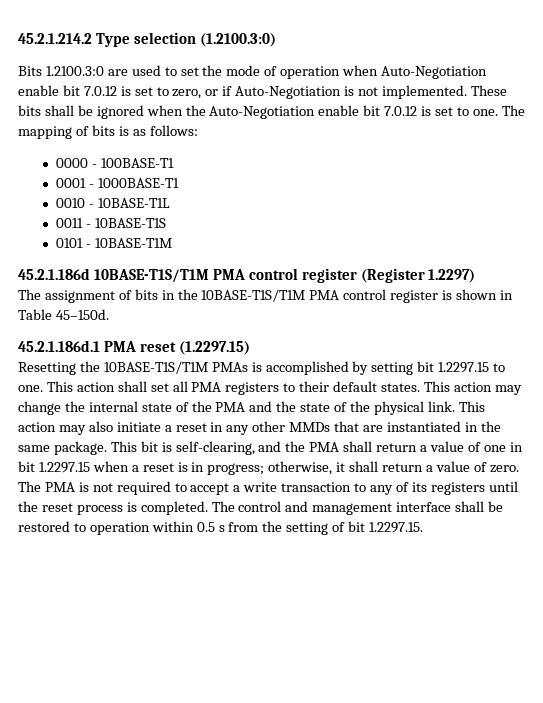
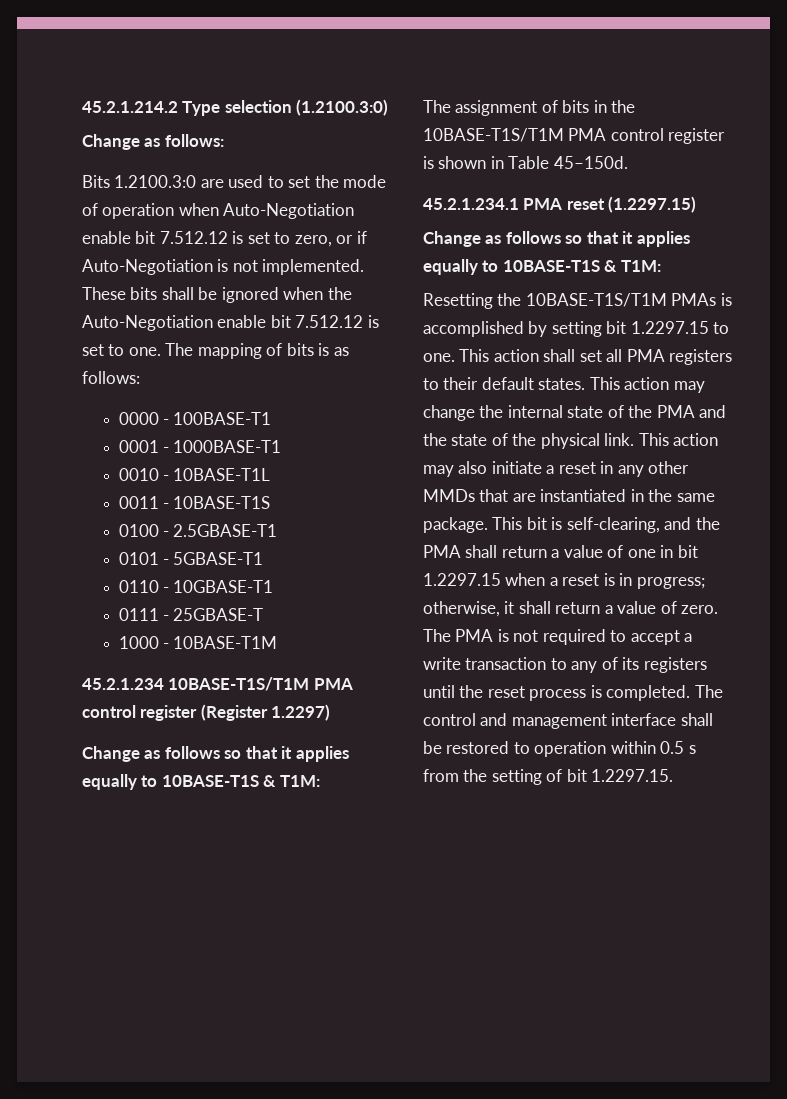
+ Change as follows:
- Bits 1.2100.3:0 are used to set the mode of operation when Auto-Negotiation enable bit 7.0.12 is set to zero, or if Auto-Negotiation is not implemented.
+ Bits 1.2100.3:0 are used to set the mode of operation when Auto-Negotiation enable bit 7.512.12 is set to zero, or if Auto-Negotiation is not implemented.
- These bits shall be ignored when the Auto-Negotiation enable bit 7.0.12 is set to one.
+ These bits shall be ignored when the Auto-Negotiation enable bit 7.512.12 is set to one.
+ 0100 - 2.5GBASE-T1
- 0101 - 10BASE-T1M
+ 0101 - 5GBASE-T1
+ 0110 - 10GBASE-T1
+ 0111 - 25GBASE-T
+ 1000 - 10BASE-T1M
- 45.2.1.186d 10BASE-T1S/T1M PMA control register (Register 1.2297)
+ 45.2.1.234 10BASE-T1S/T1M PMA control register (Register 1.2297)
+ Change as follows so that it applies equally to 10BASE-T1S & T1M:
- 45.2.1.186d.1 PMA reset (1.2297.15)
+ 45.2.1.234.1 PMA reset (1.2297.15)
+ Change as follows so that it applies equally to 10BASE-T1S & T1M:

